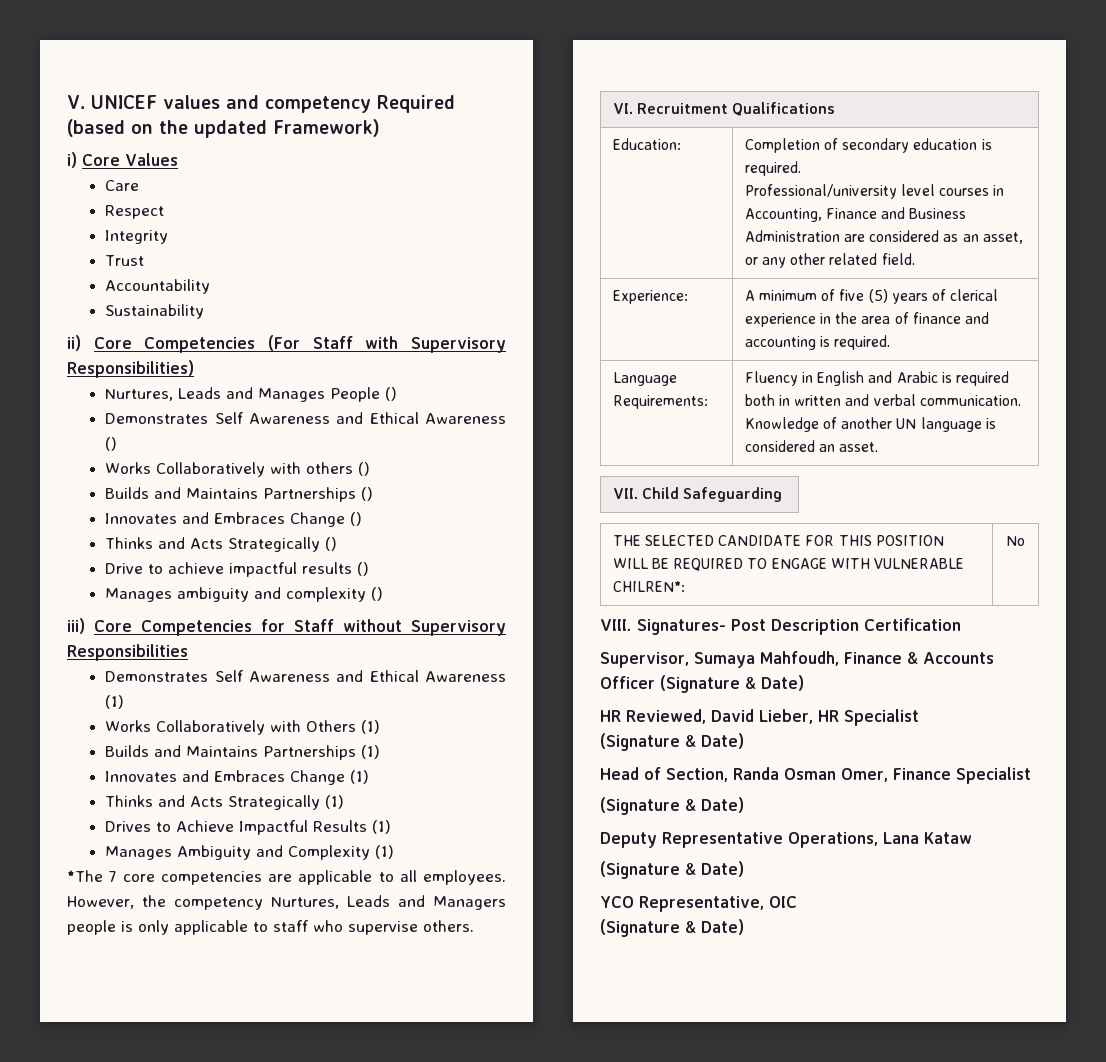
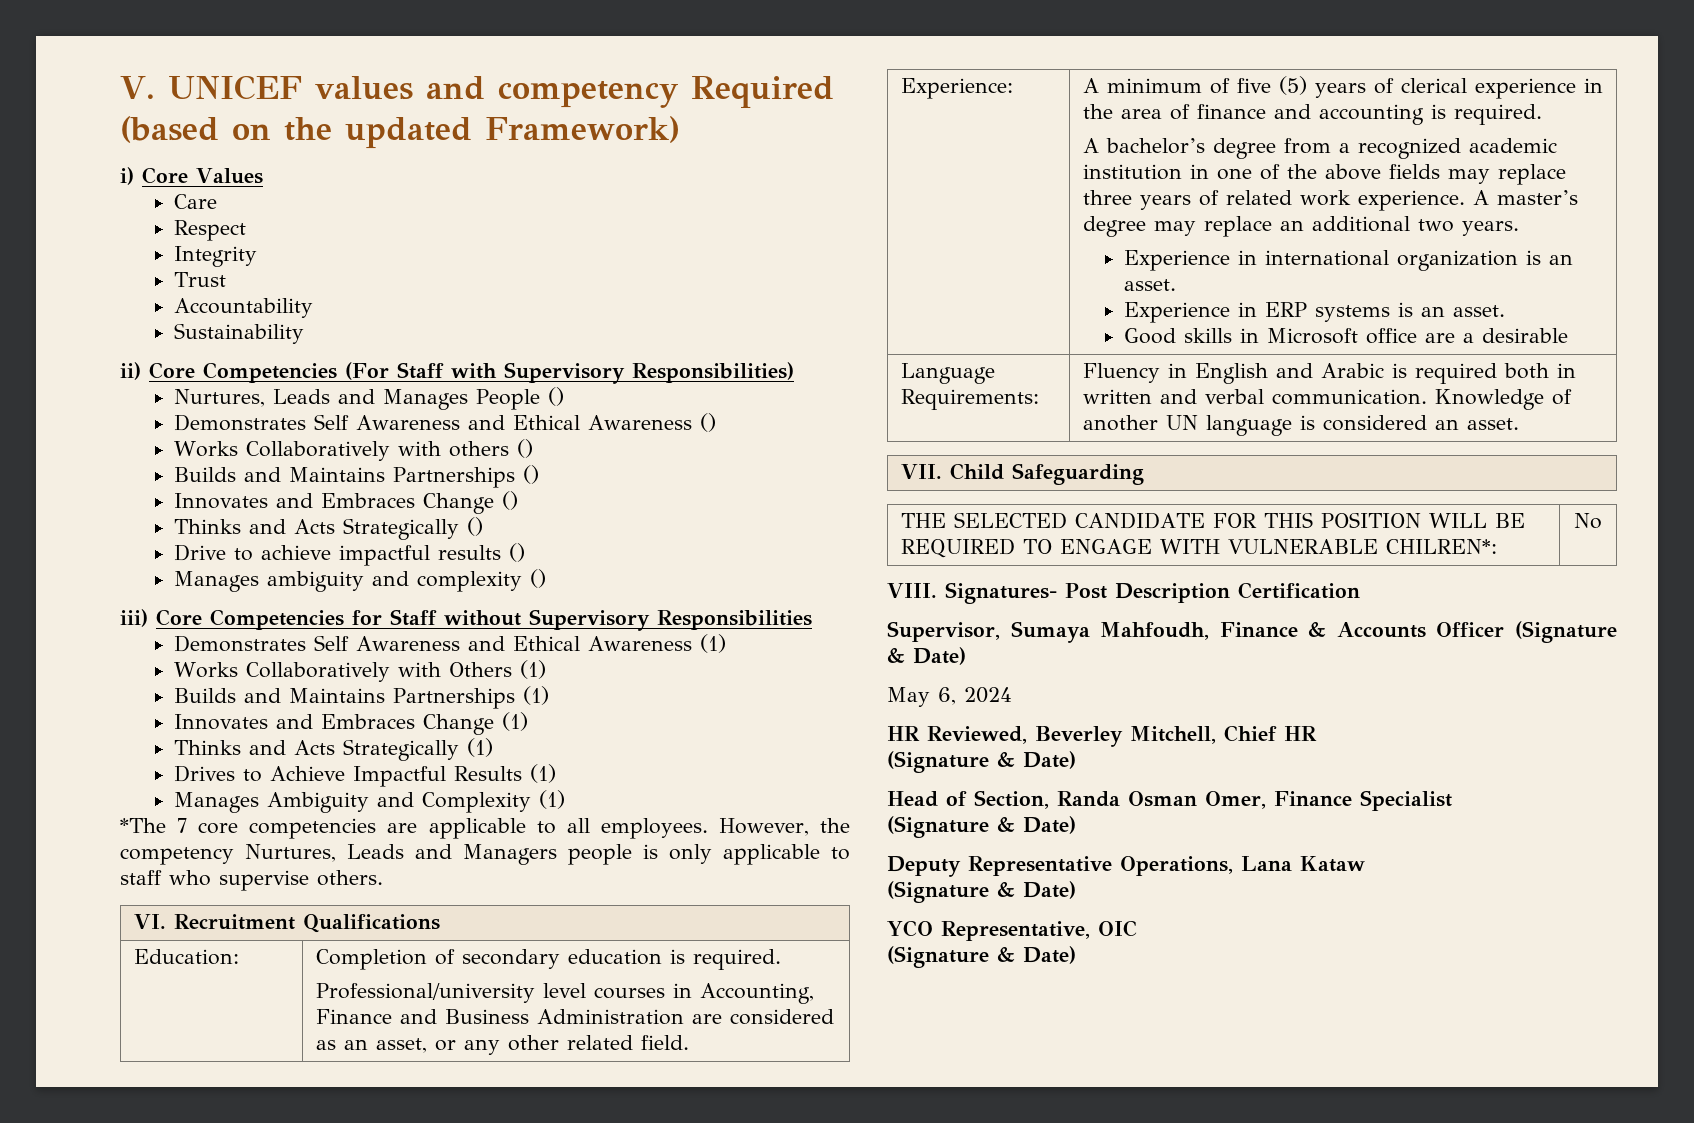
+ A bachelor’s degree from a recognized academic institution in one of the above fields may replace three years of related work experience. A master’s degree may replace an additional two years.
+ Experience in international organization is an asset.
+ Experience in ERP systems is an asset.
+ Good skills in Microsoft office are a desirable
+ May 6, 2024
- HR Reviewed, David Lieber, HR Specialist
+ HR Reviewed, Beverley Mitchell, Chief HR

